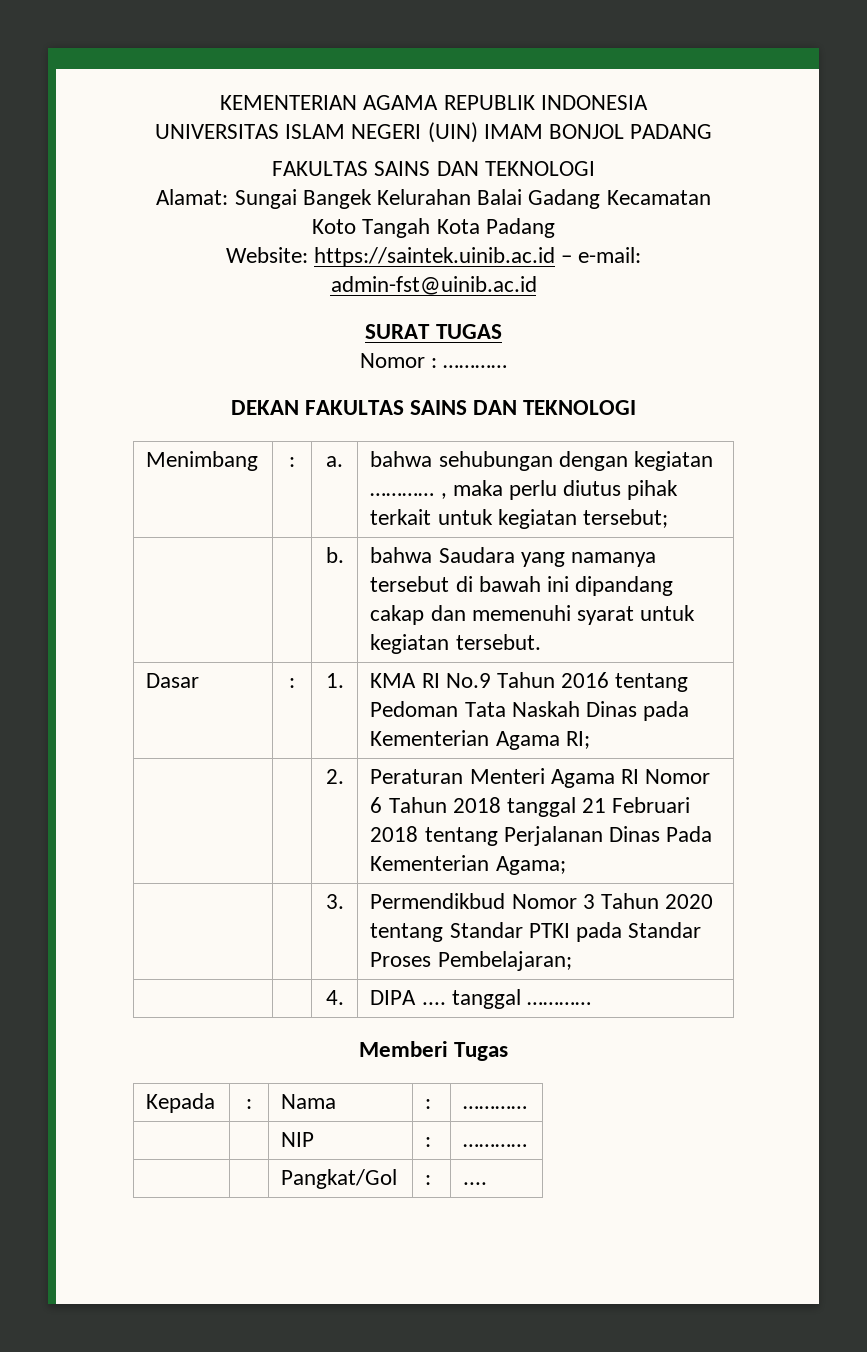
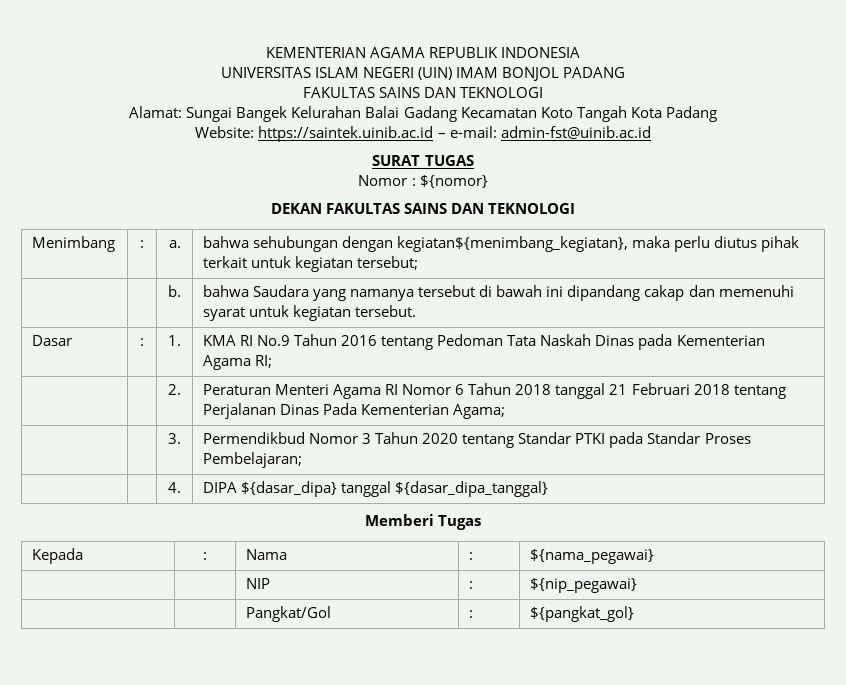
- Nomor : …………
+ Nomor : ${nomor}
- Menimbang | : | a. | bahwa sehubungan dengan kegiatan ………… , maka perlu diutus pihak terkait untuk kegiatan tersebut;
+ Menimbang | : | a. | bahwa sehubungan dengan kegiatan${menimbang_kegiatan}, maka perlu diutus pihak terkait untuk kegiatan tersebut;
- | | 4. | DIPA .... tanggal …………
+ | | 4. | DIPA ${dasar_dipa} tanggal ${dasar_dipa_tanggal}
- Kepada | : | Nama | : | …………
+ Kepada | : | Nama | : | ${nama_pegawai}
- | | NIP | : | …………
+ | | NIP | : | ${nip_pegawai}
- | | Pangkat/Gol | : | ....
+ | | Pangkat/Gol | : | ${pangkat_gol}

